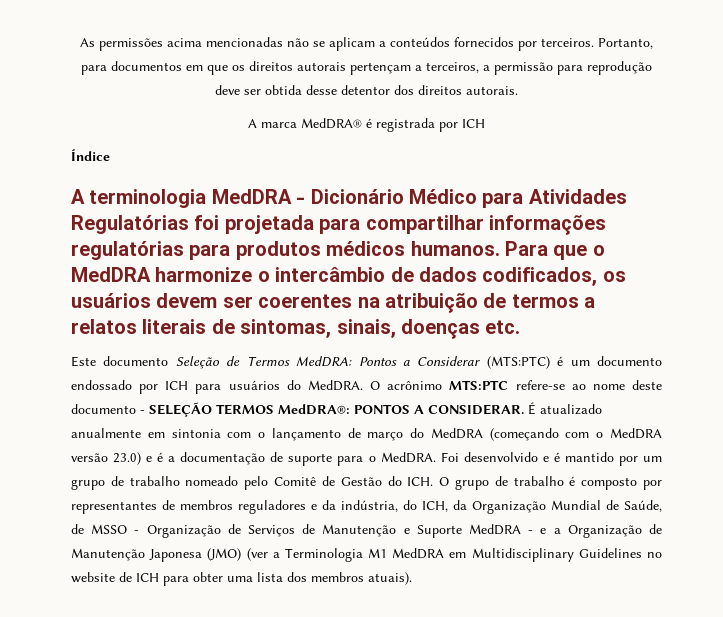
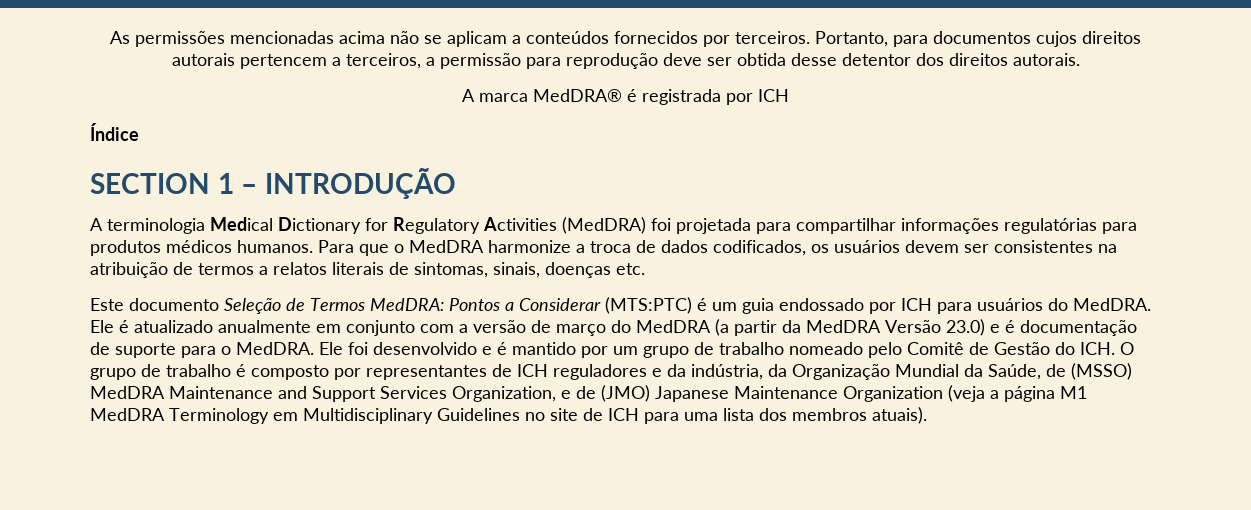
- As permissões acima mencionadas não se aplicam a conteúdos fornecidos por terceiros.
+ As permissões mencionadas acima não se aplicam a conteúdos fornecidos por terceiros.
- Portanto, para documentos em que os direitos autorais pertençam a terceiros, a permissão para reprodução deve ser obtida desse detentor dos direitos autorais.
+ Portanto, para documentos cujos direitos autorais pertencem a terceiros, a permissão para reprodução deve ser obtida desse detentor dos direitos autorais.
- A terminologia MedDRA - Dicionário Médico para Atividades Regulatórias foi projetada para compartilhar informações regulatórias para produtos médicos humanos.
+ SECTION 1 – INTRODUÇÃO
+ A terminologia Medical Dictionary for Regulatory Activities (MedDRA) foi projetada para compartilhar informações regulatórias para produtos médicos humanos.
- Para que o MedDRA harmonize o intercâmbio de dados codificados, os usuários devem ser coerentes na atribuição de termos a relatos literais de sintomas, sinais, doenças etc.
+ Para que o MedDRA harmonize a troca de dados codificados, os usuários devem ser consistentes na atribuição de termos a relatos literais de sintomas, sinais, doenças etc.
- Este documento Seleção de Termos MedDRA: Pontos a Considerar (MTS:PTC) é um documento endossado por ICH para usuários do MedDRA.
+ Este documento Seleção de Termos MedDRA: Pontos a Considerar (MTS:PTC) é um guia endossado por ICH para usuários do MedDRA.
- O acrônimo MTS:PTC refere-se ao nome deste documento - SELEÇÃO TERMOS MedDRA®: PONTOS A CONSIDERAR. É atualizado anualmente em sintonia com o lançamento de março do MedDRA (começando com o MedDRA versão 23.0) e é a documentação de suporte para o MedDRA.
+ Ele é atualizado anualmente em conjunto com a versão de março do MedDRA (a partir da MedDRA Versão 23.0) e é documentação de suporte para o MedDRA.
- Foi desenvolvido e é mantido por um grupo de trabalho nomeado pelo Comitê de Gestão do ICH. O grupo de trabalho é composto por representantes de membros reguladores e da indústria, do ICH, da Organização Mundial de Saúde, de MSSO - Organização de Serviços de Manutenção e Suporte MedDRA - e a Organização de Manutenção Japonesa (JMO) (ver a Terminologia M1 MedDRA em Multidisciplinary Guidelines no website de ICH para obter uma lista dos membros atuais).
+ Ele foi desenvolvido e é mantido por um grupo de trabalho nomeado pelo Comitê de Gestão do ICH. O grupo de trabalho é composto por representantes de ICH reguladores e da indústria, da Organização Mundial da Saúde, de (MSSO) MedDRA Maintenance and Support Services Organization, e de (JMO) Japanese Maintenance Organization (veja a página M1 MedDRA Terminology em Multidisciplinary Guidelines no site de ICH para uma lista dos membros atuais).

